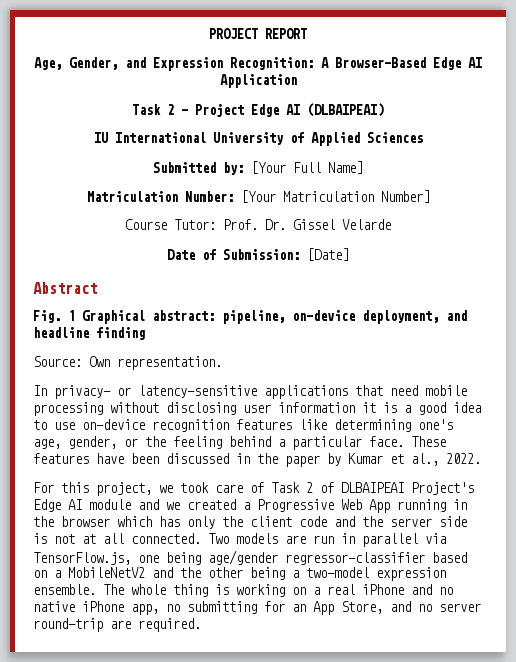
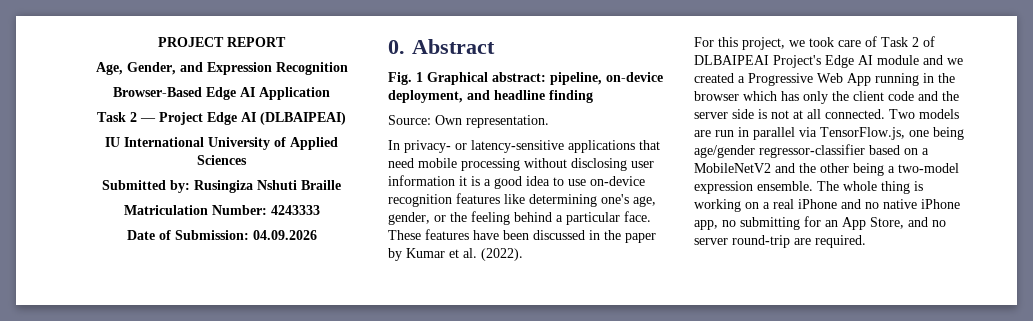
- Age, Gender, and Expression Recognition: A Browser-Based Edge AI Application
+ Age, Gender, and Expression Recognition
+ Browser-Based Edge AI Application
- Submitted by: [Your Full Name]
+ Submitted by: Rusingiza Nshuti Braille
- Matriculation Number: [Your Matriculation Number]
- Course Tutor: Prof. Dr. Gissel Velarde
+ Matriculation Number: 4243333
- Date of Submission: [Date]
- Abstract
+ Date of Submission: 04.09.2026
+ 0. Abstract
- These features have been discussed in the paper by Kumar et al., 2022.
+ These features have been discussed in the paper by Kumar et al. (2022).

